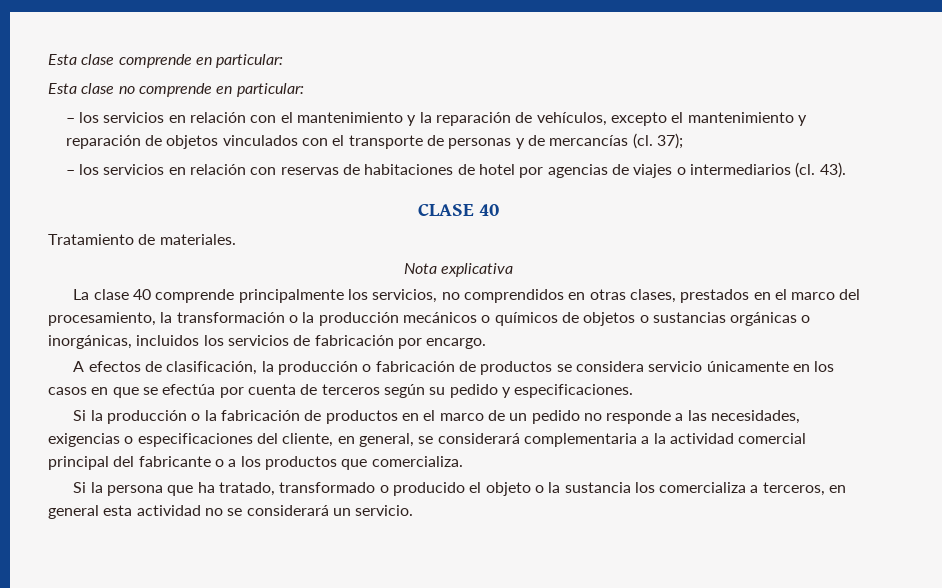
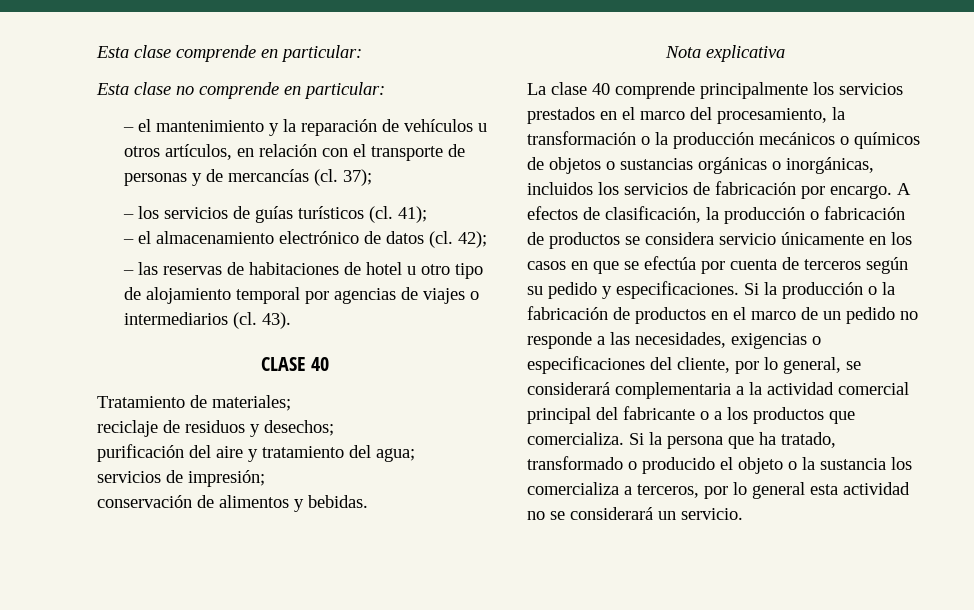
- – los servicios en relación con el mantenimiento y la reparación de vehículos, excepto el mantenimiento y reparación de objetos vinculados con el transporte de personas y de mercancías (cl.
+ – el mantenimiento y la reparación de vehículos u otros artículos, en relación con el transporte de personas y de mercancías (cl.
- – los servicios en relación con reservas de habitaciones de hotel por agencias de viajes o intermediarios (cl.
+ – los servicios de guías turísticos (cl. 41);
+ – el almacenamiento electrónico de datos (cl. 42);
+ – las reservas de habitaciones de hotel u otro tipo de alojamiento temporal por agencias de viajes o intermediarios (cl.
- Tratamiento de materiales.
+ Tratamiento de materiales;
+ reciclaje de residuos y desechos;
+ purificación del aire y tratamiento del agua;
+ servicios de impresión;
+ conservación de alimentos y bebidas.
- La clase 40 comprende principalmente los servicios, no comprendidos en otras clases, prestados en el marco del procesamiento, la transformación o la producción mecánicos o químicos de objetos o sustancias orgánicas o inorgánicas, incluidos los servicios de fabricación por encargo.
- A efectos de clasificación, la producción o fabricación de productos se considera servicio únicamente en los casos en que se efectúa por cuenta de terceros según su pedido y especificaciones.
- Si la producción o la fabricación de productos en el marco de un pedido no responde a las necesidades, exigencias o especificaciones del cliente, en general, se considerará complementaria a la actividad comercial principal del fabricante o a los productos que comercializa.
- Si la persona que ha tratado, transformado o producido el objeto o la sustancia los comercializa a terceros, en general esta actividad no se considerará un servicio.
+ La clase 40 comprende principalmente los servicios prestados en el marco del procesamiento, la transformación o la producción mecánicos o químicos de objetos o sustancias orgánicas o inorgánicas, incluidos los servicios de fabricación por encargo. A efectos de clasificación, la producción o fabricación de productos se considera servicio únicamente en los casos en que se efectúa por cuenta de terceros según su pedido y especificaciones. Si la producción o la fabricación de productos en el marco de un pedido no responde a las necesidades, exigencias o especificaciones del cliente, por lo general, se considerará complementaria a la actividad comercial principal del fabricante o a los productos que comercializa. Si la persona que ha tratado, transformado o producido el objeto o la sustancia los comercializa a terceros, por lo general esta actividad no se considerará un servicio.

